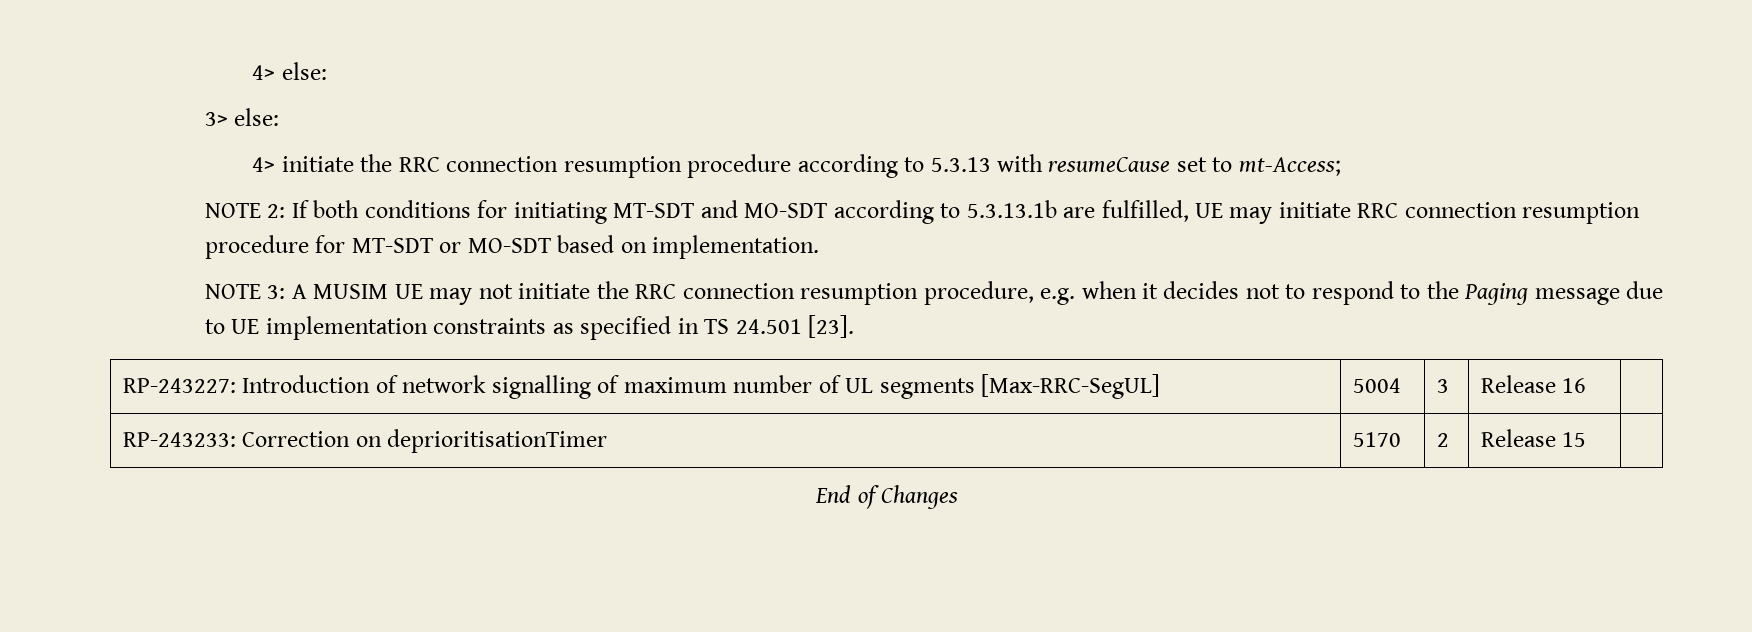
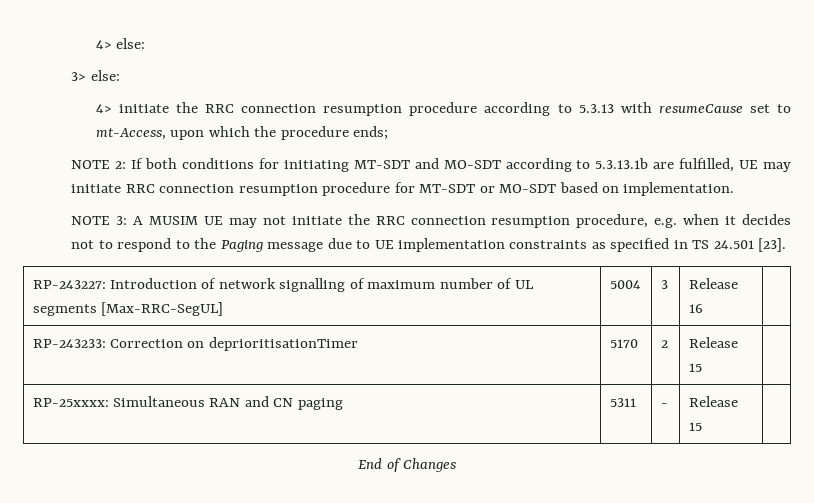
- 4> initiate the RRC connection resumption procedure according to 5.3.13 with resumeCause set to mt-Access;
+ 4> initiate the RRC connection resumption procedure according to 5.3.13 with resumeCause set to mt-Access, upon which the procedure ends;
+ RP-25xxxx: Simultaneous RAN and CN paging | 5311 | - | Release 15 |

